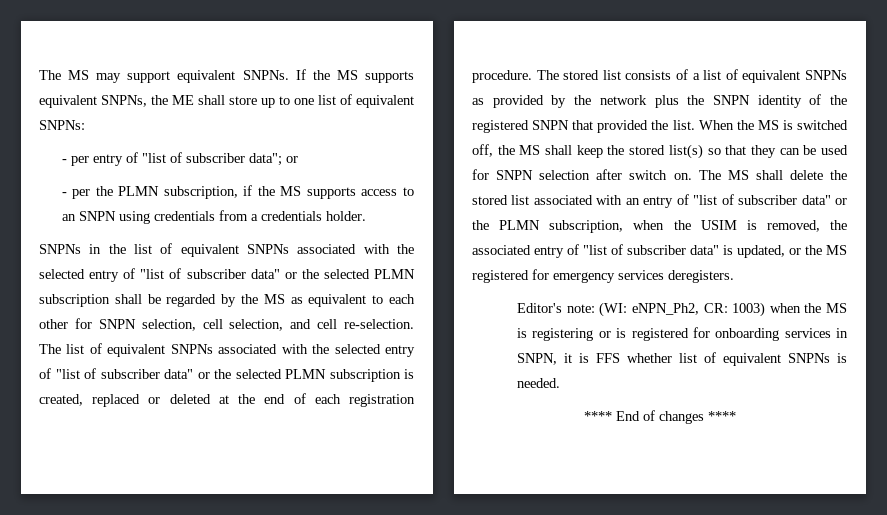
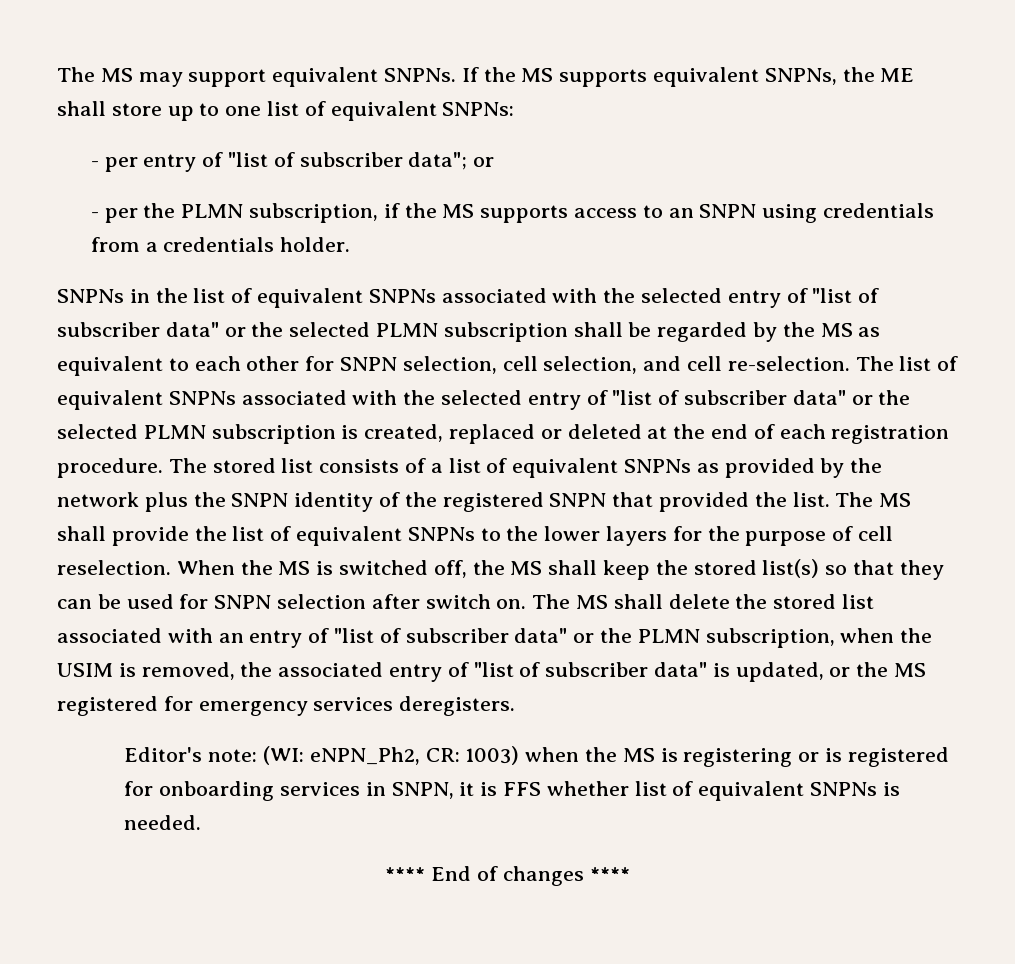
+ The MS shall provide the list of equivalent SNPNs to the lower layers for the purpose of cell reselection.

